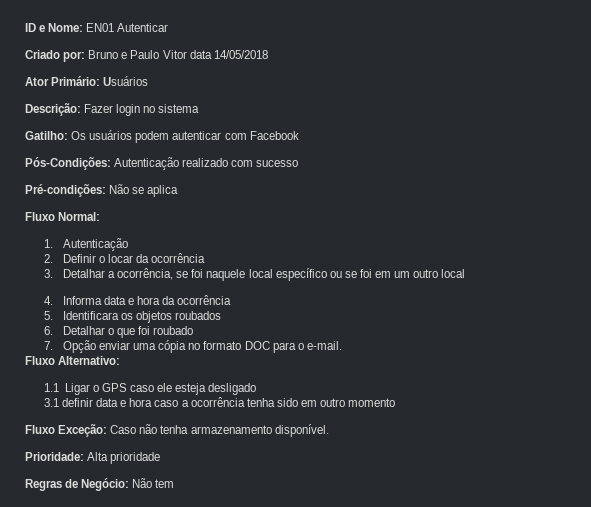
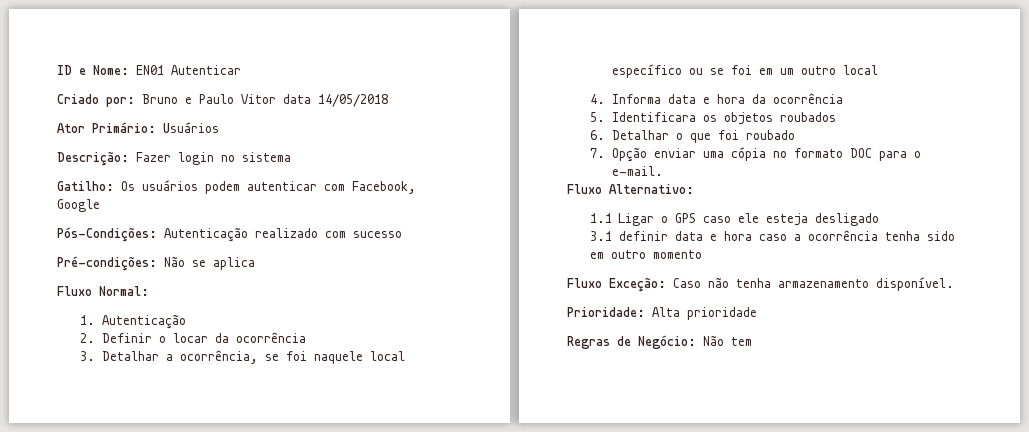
- Gatilho: Os usuários podem autenticar com Facebook
+ Gatilho: Os usuários podem autenticar com Facebook, Google

